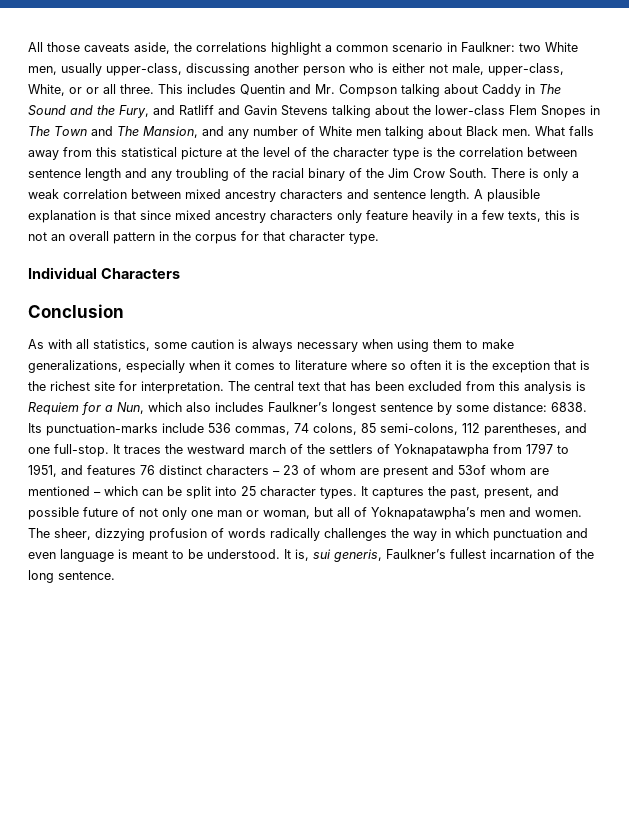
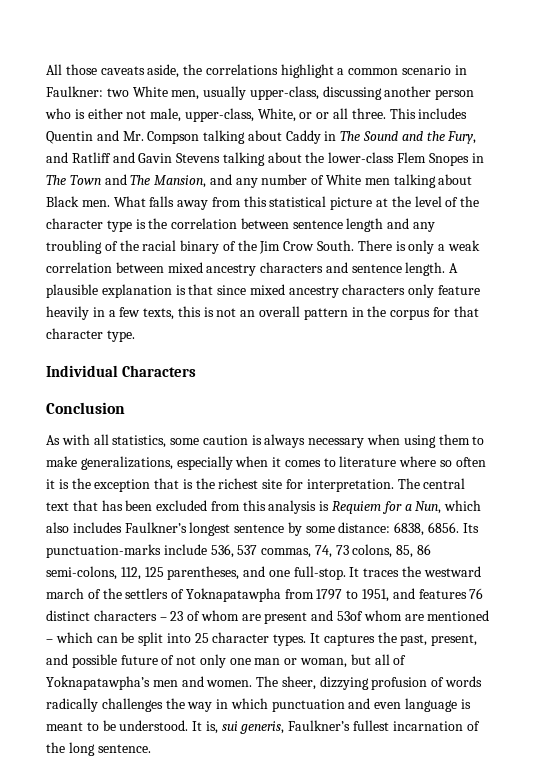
- The central text that has been excluded from this analysis is Requiem for a Nun, which also includes Faulkner’s longest sentence by some distance: 6838.
+ The central text that has been excluded from this analysis is Requiem for a Nun, which also includes Faulkner’s longest sentence by some distance: 6838, 6856.
- Its punctuation-marks include 536 commas, 74 colons, 85 semi-colons, 112 parentheses, and one full-stop.
+ Its punctuation-marks include 536, 537 commas, 74, 73 colons, 85, 86 semi-colons, 112, 125 parentheses, and one full-stop.

